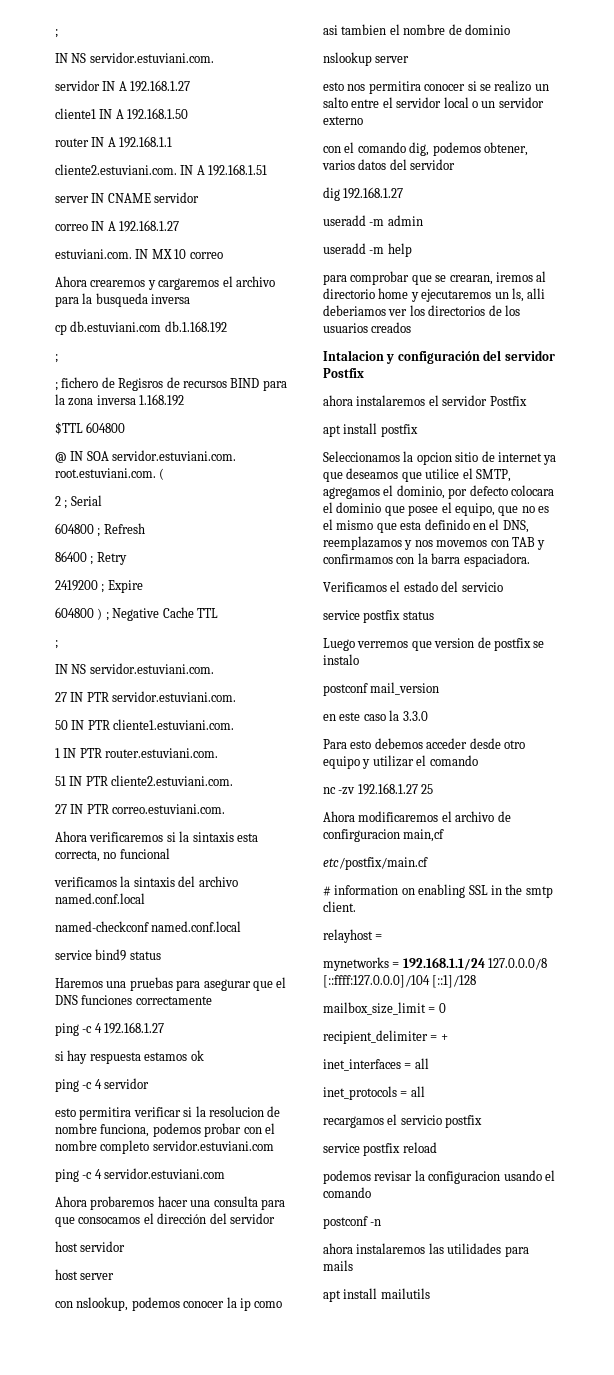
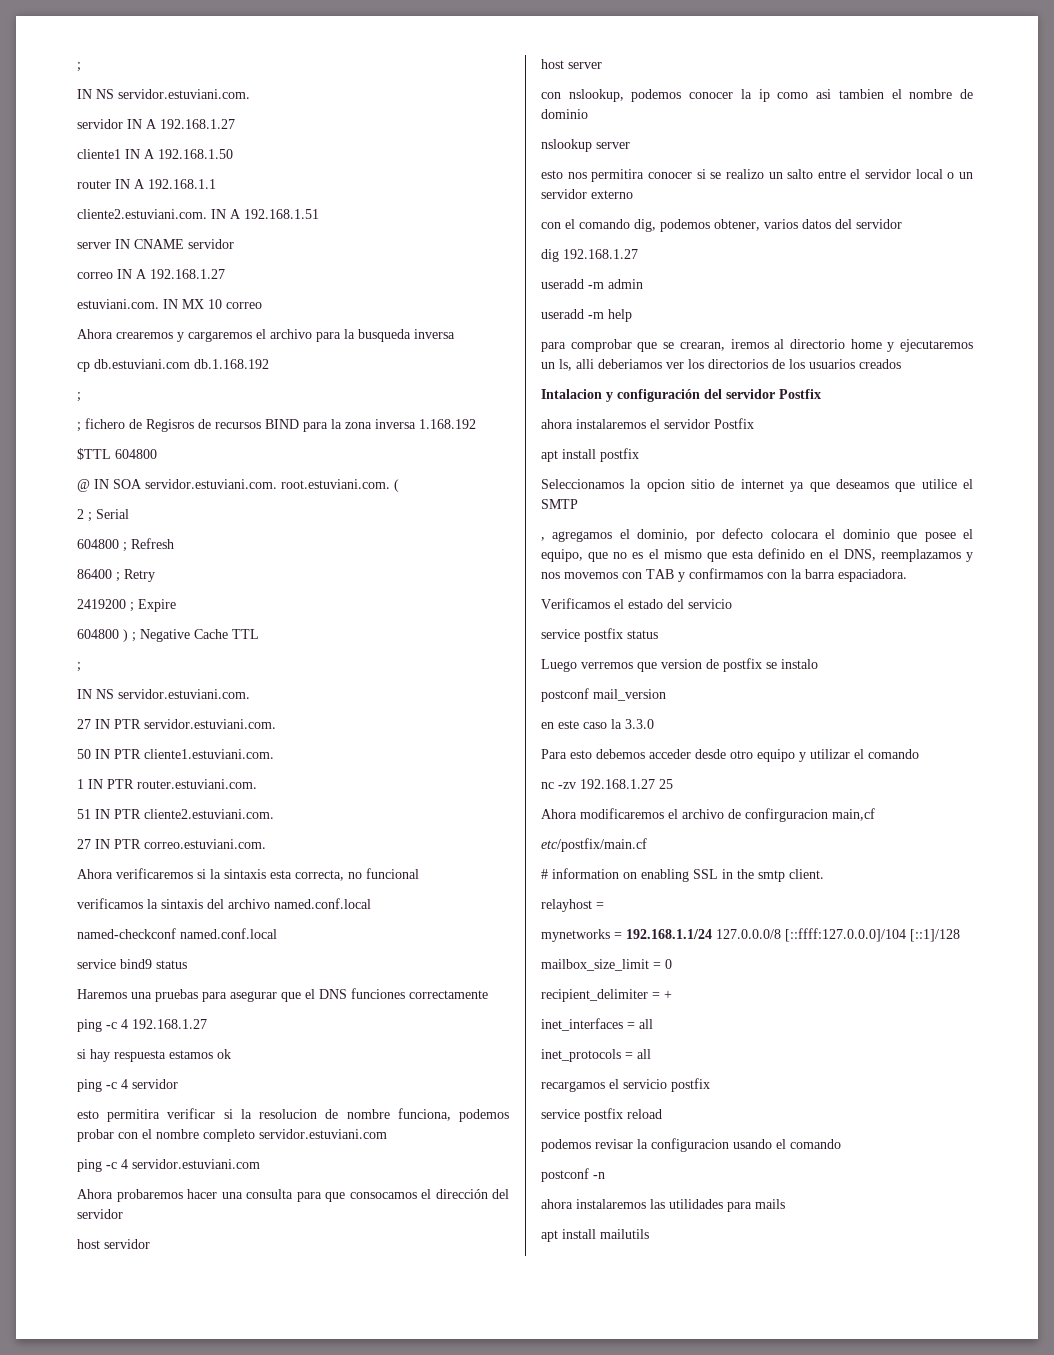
- Seleccionamos la opcion sitio de internet ya que deseamos que utilice el SMTP, agregamos el dominio, por defecto colocara el dominio que posee el equipo, que no es el mismo que esta definido en el DNS, reemplazamos y nos movemos con TAB y confirmamos con la barra espaciadora.
+ Seleccionamos la opcion sitio de internet ya que deseamos que utilice el SMTP
+ , agregamos el dominio, por defecto colocara el dominio que posee el equipo, que no es el mismo que esta definido en el DNS, reemplazamos y nos movemos con TAB y confirmamos con la barra espaciadora.

